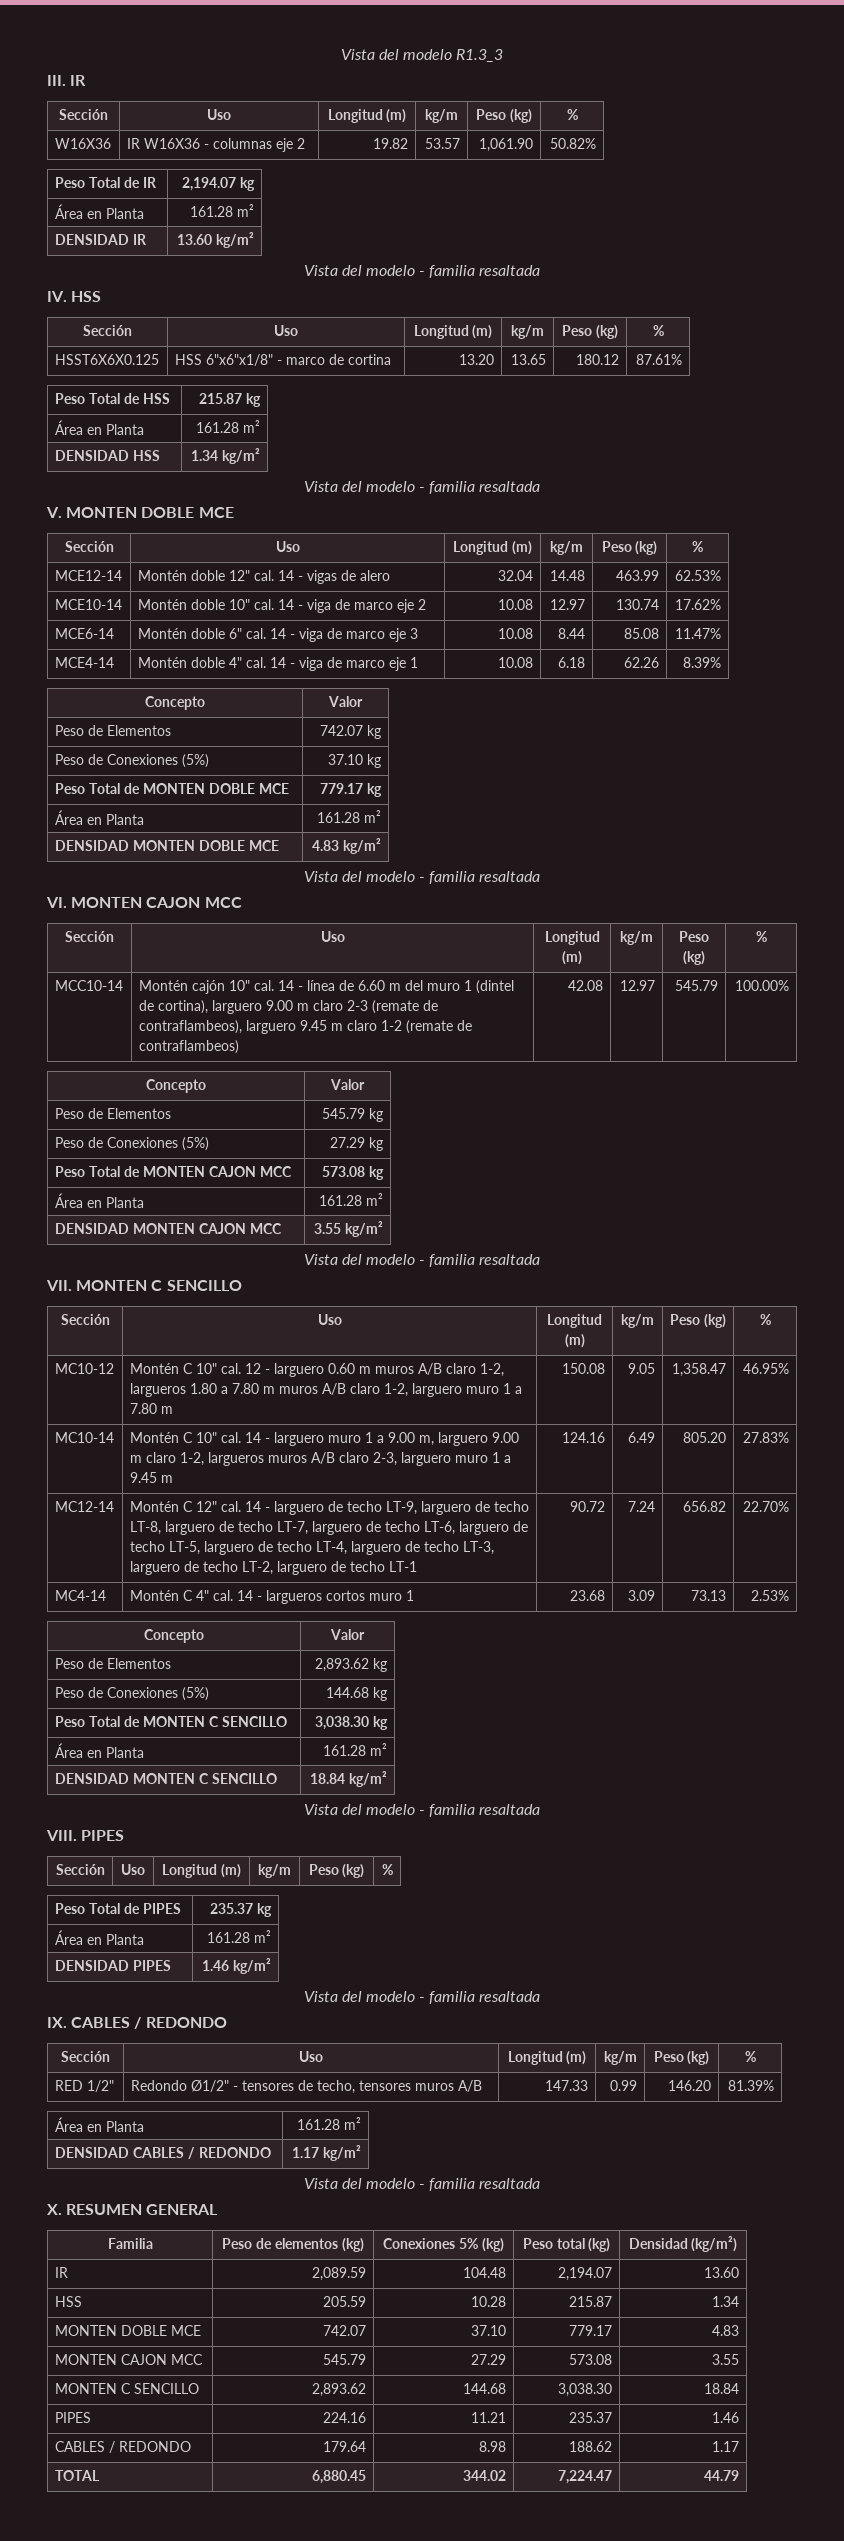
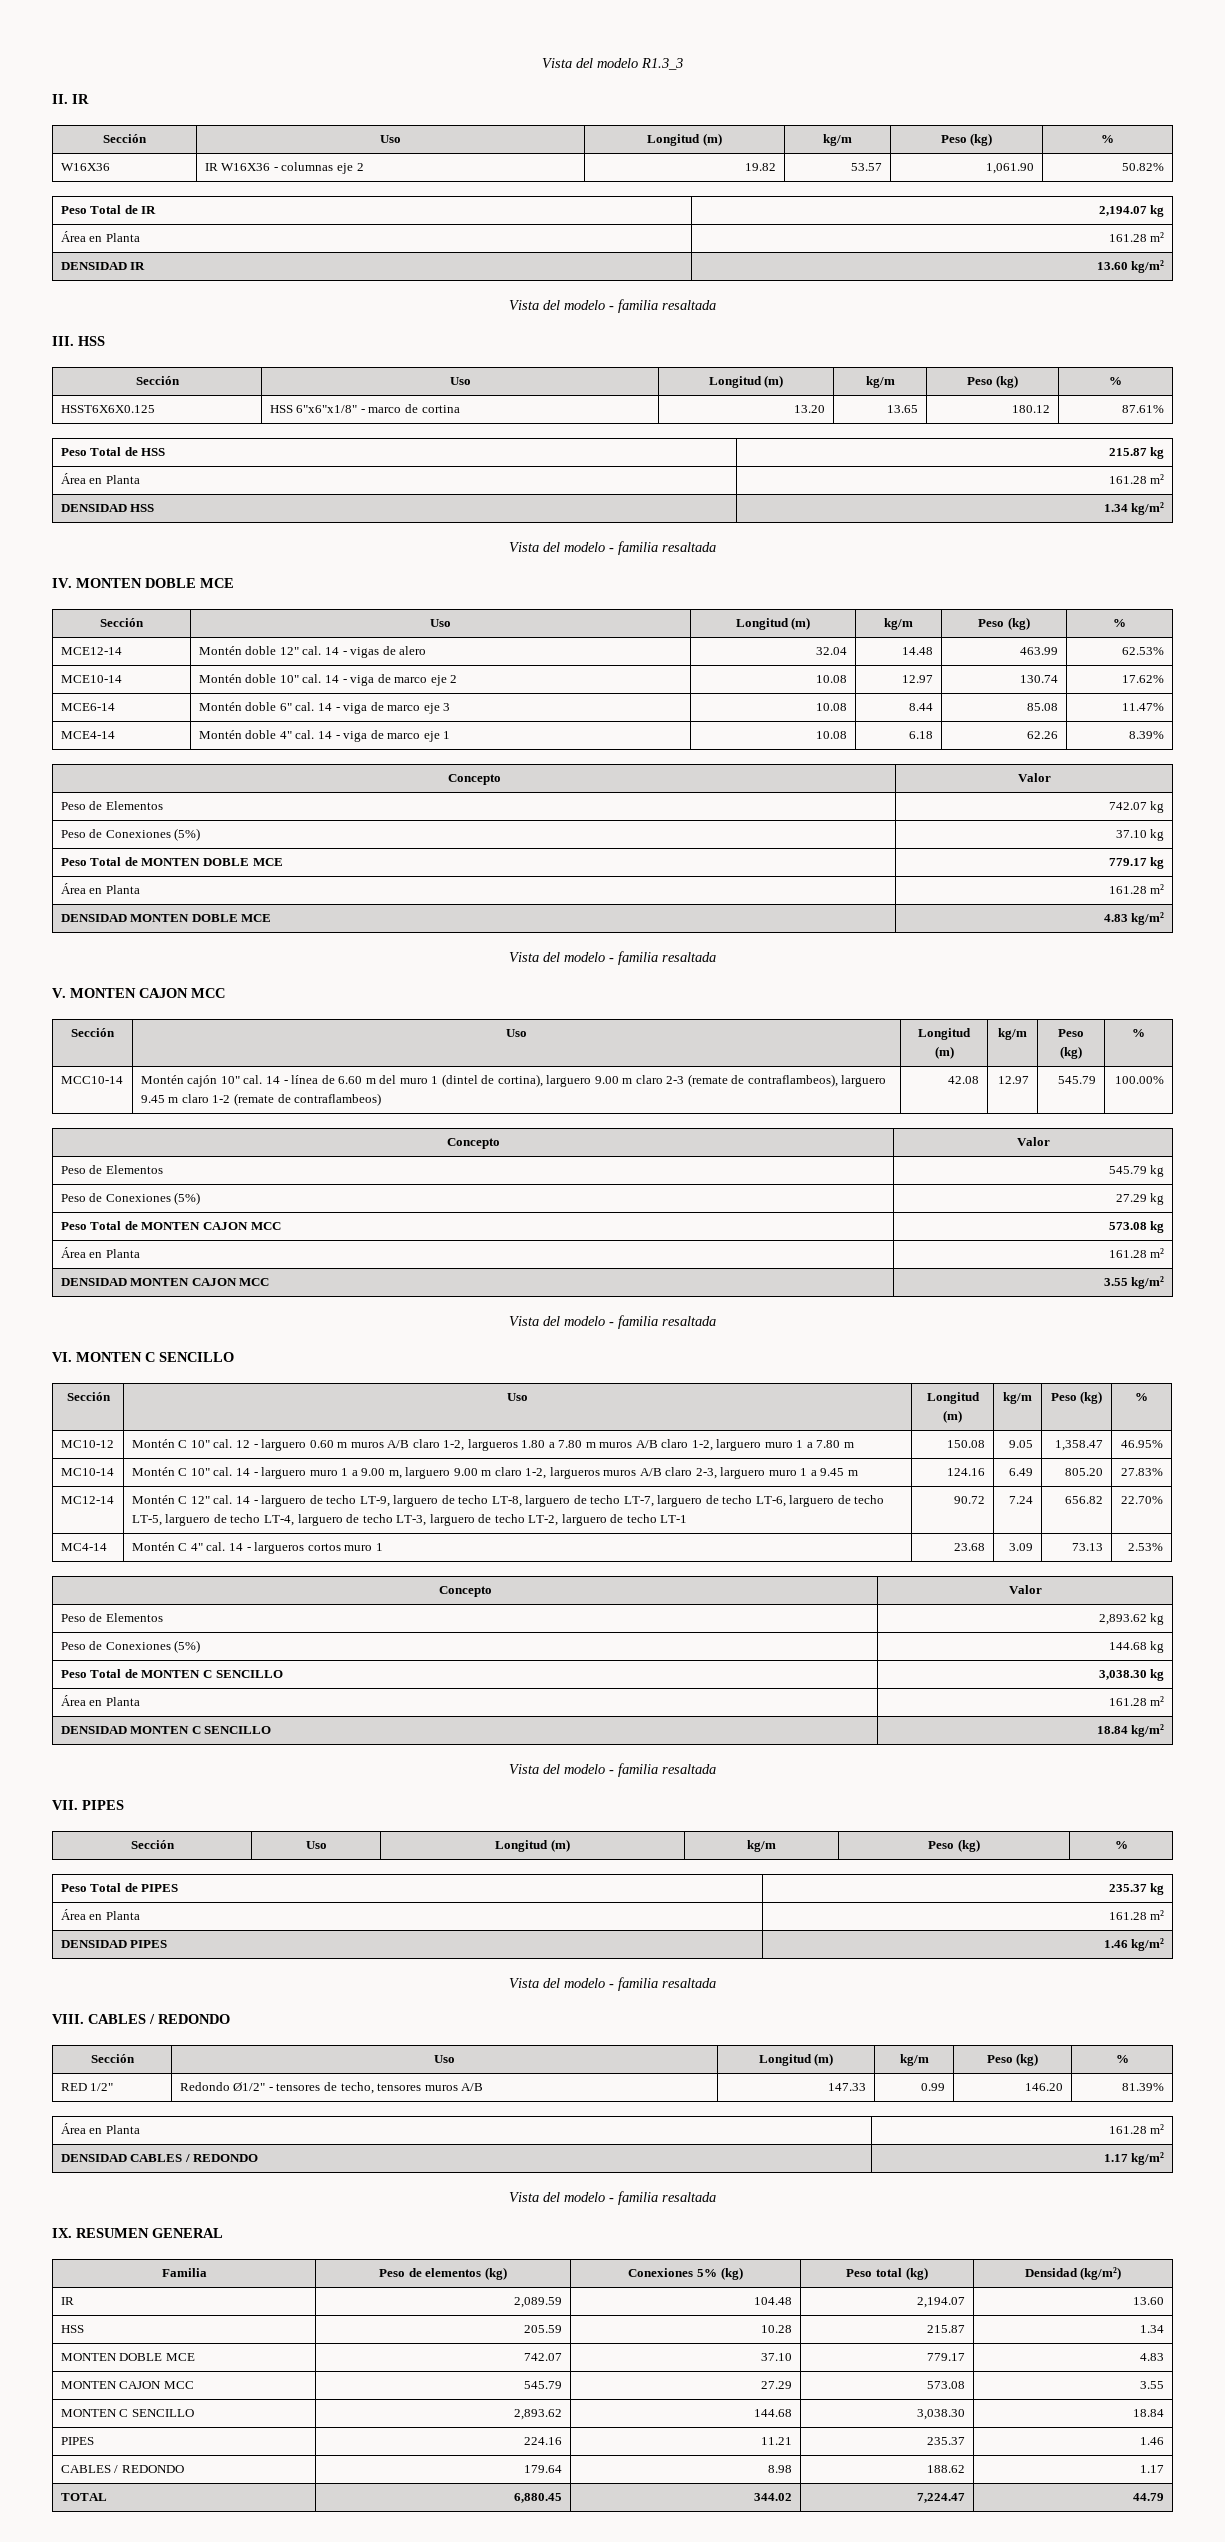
- III. IR
+ II. IR
- IV. HSS
+ III. HSS
- V. MONTEN DOBLE MCE
+ IV. MONTEN DOBLE MCE
- VI. MONTEN CAJON MCC
+ V. MONTEN CAJON MCC
- VII. MONTEN C SENCILLO
+ VI. MONTEN C SENCILLO
- VIII. PIPES
+ VII. PIPES
- IX. CABLES / REDONDO
+ VIII. CABLES / REDONDO
- X. RESUMEN GENERAL
+ IX. RESUMEN GENERAL

